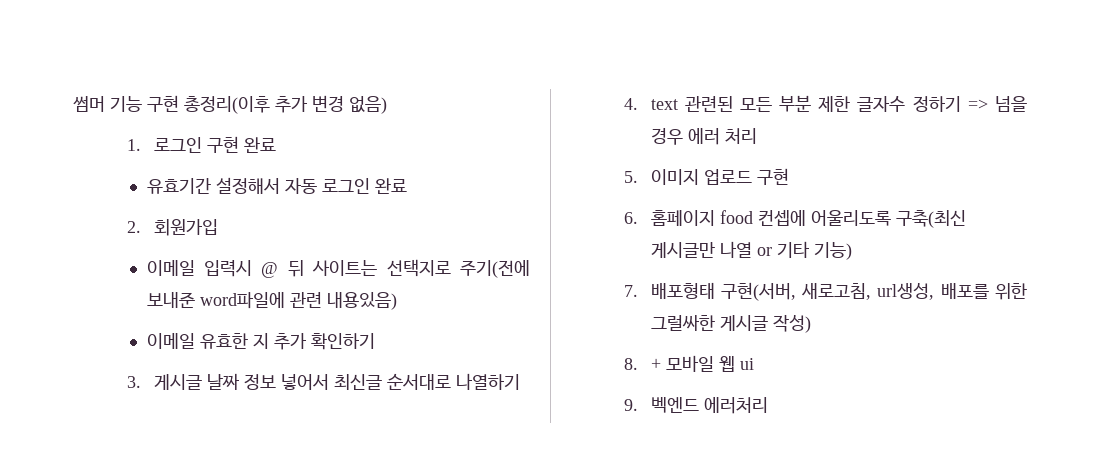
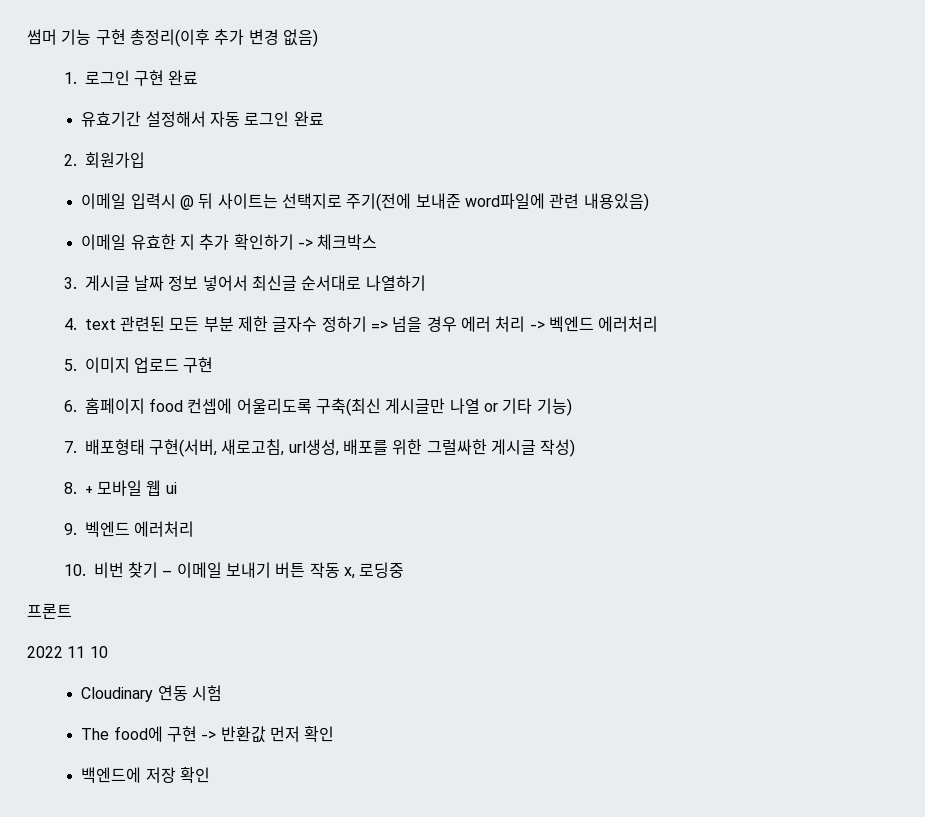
- 이메일 유효한 지 추가 확인하기
+ 이메일 유효한 지 추가 확인하기 -> 체크박스
- 4. text 관련된 모든 부분 제한 글자수 정하기 => 넘을 경우 에러 처리
+ 4. text 관련된 모든 부분 제한 글자수 정하기 => 넘을 경우 에러 처리 -> 벡엔드 에러처리
+ 10. 비번 찾기 – 이메일 보내기 버튼 작동 x, 로딩중
+ 프론트
+ 2022 11 10
+ Cloudinary 연동 시험
+ The food에 구현 -> 반환값 먼저 확인
+ 백엔드에 저장 확인

